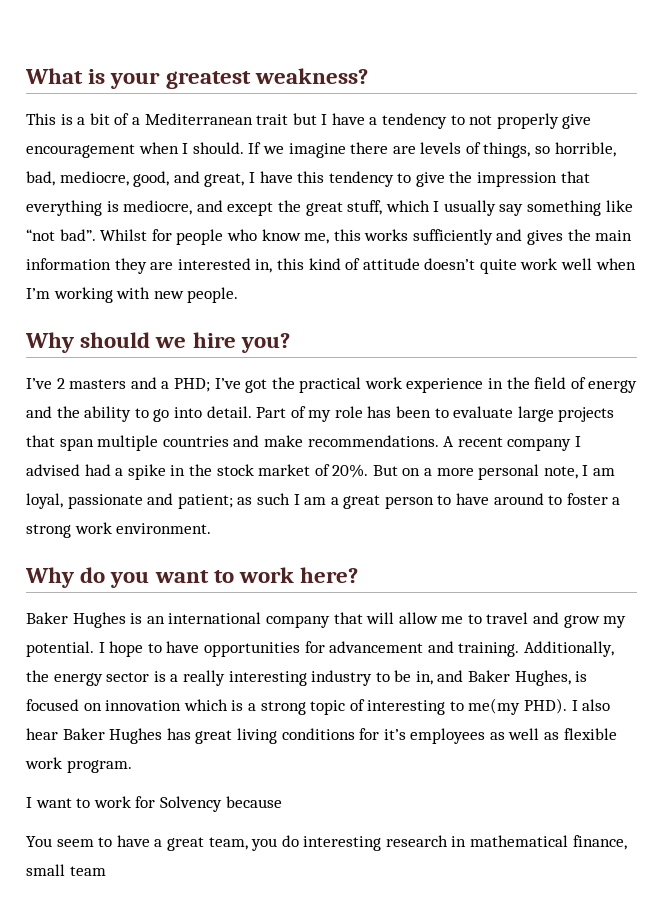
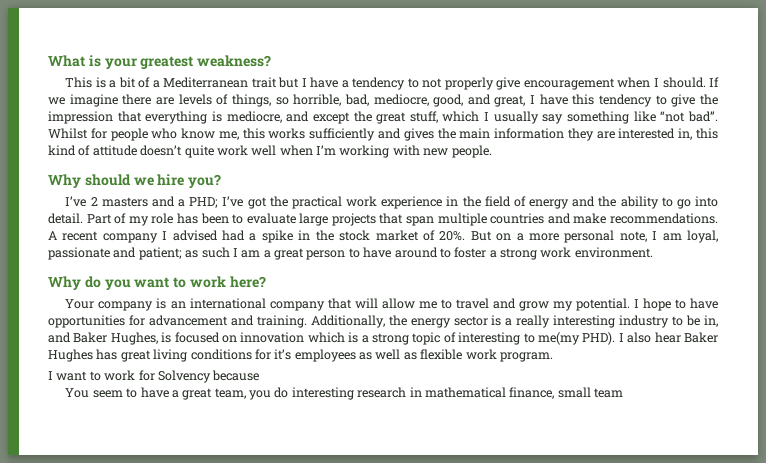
- Baker Hughes is an international company that will allow me to travel and grow my potential.
+ Your company is an international company that will allow me to travel and grow my potential.

